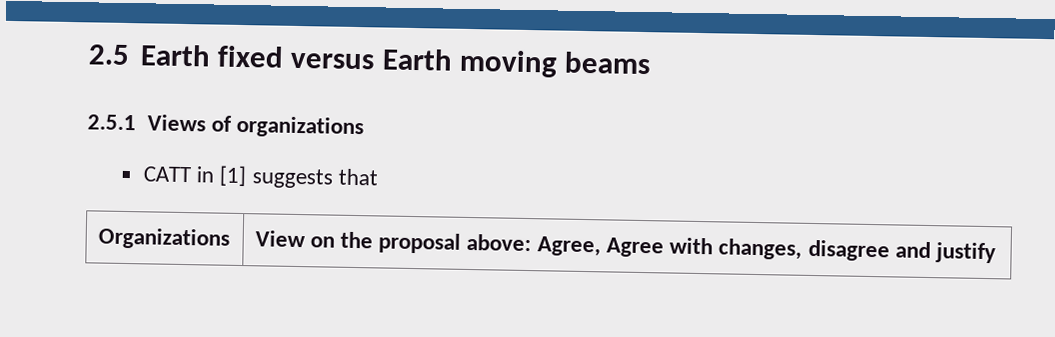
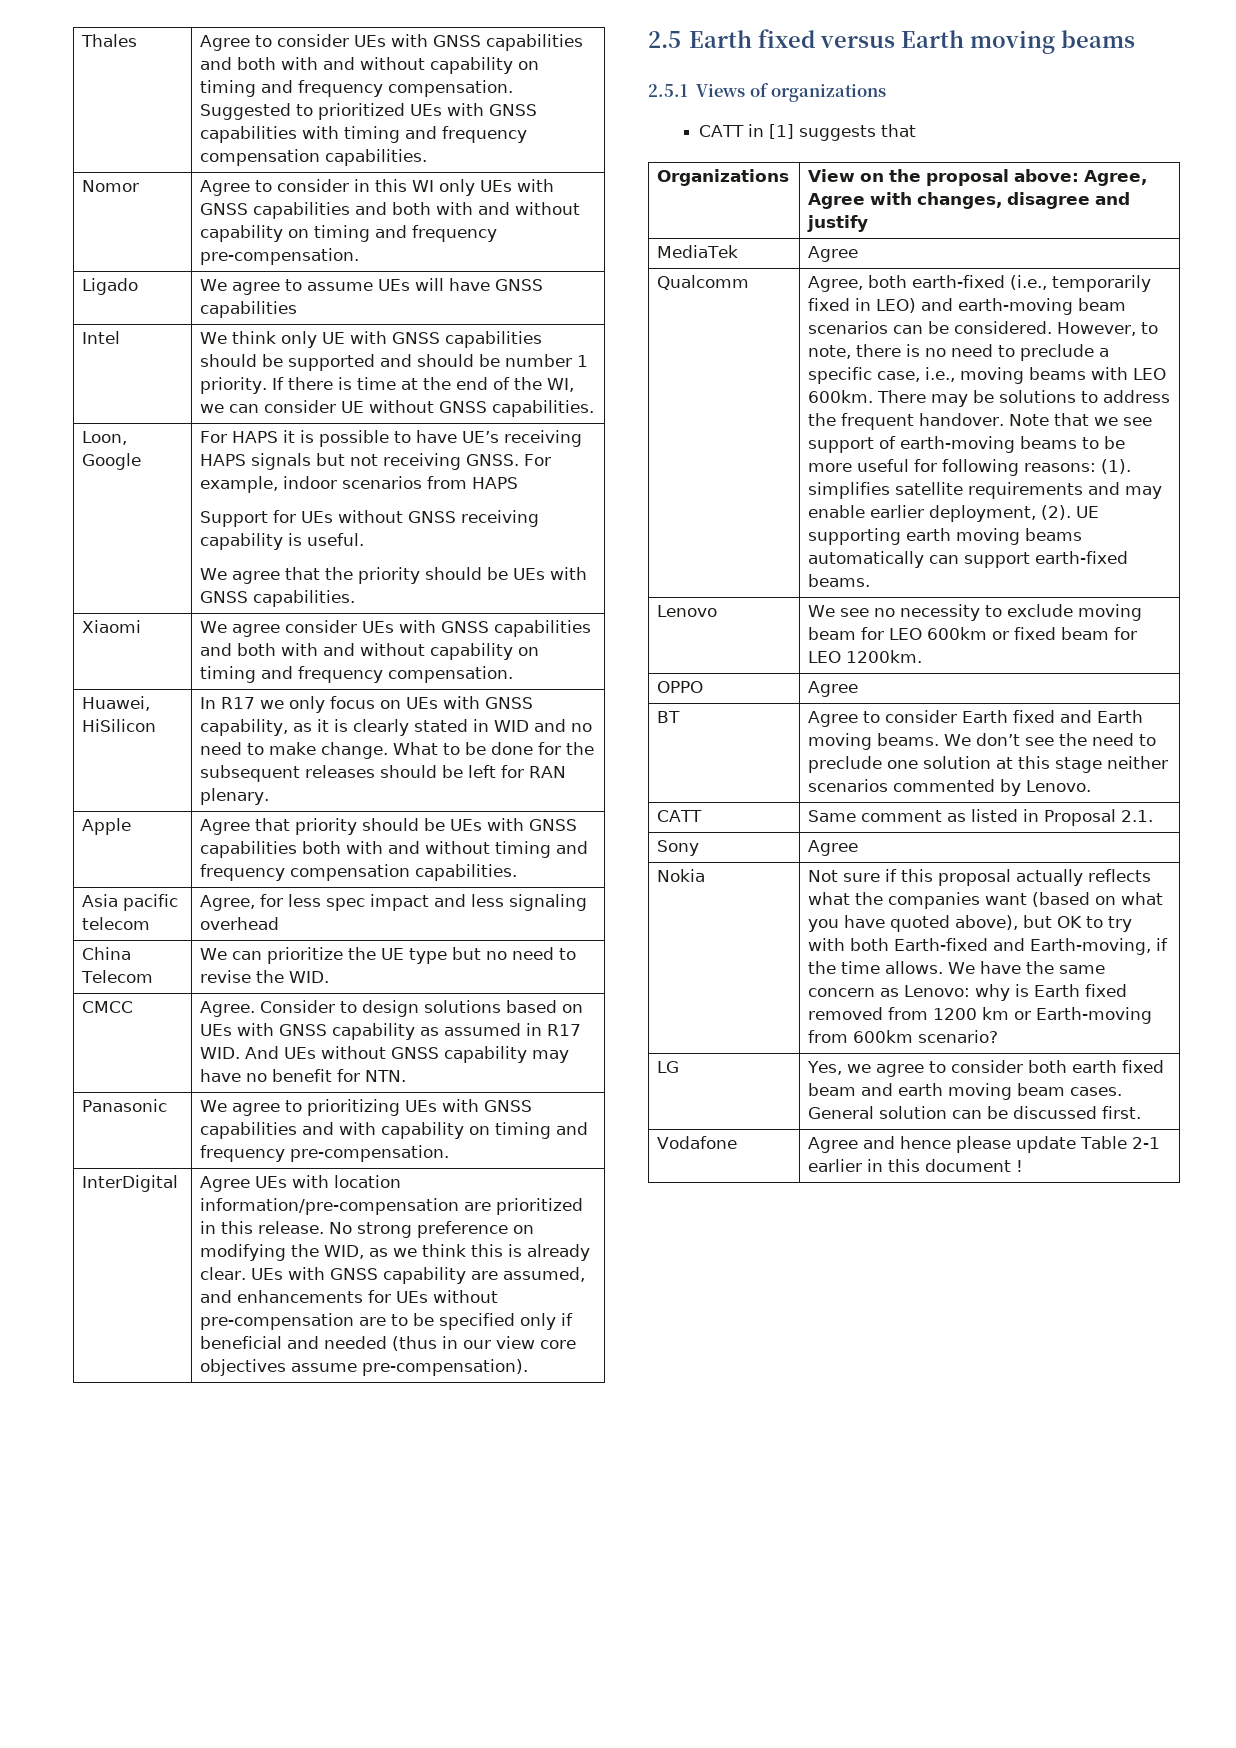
+ Thales | Agree to consider UEs with GNSS capabilities and both with and without capability on timing and frequency compensation. Suggested to prioritized UEs with GNSS capabilities with timing and frequency compensation capabilities.
+ Nomor | Agree to consider in this WI only UEs with GNSS capabilities and both with and without capability on timing and frequency pre-compensation.
+ Ligado | We agree to assume UEs will have GNSS capabilities
+ Intel | We think only UE with GNSS capabilities should be supported and should be number 1 priority. If there is time at the end of the WI, we can consider UE without GNSS capabilities.
+ Loon, Google | For HAPS it is possible to have UE’s receiving HAPS signals but not receiving GNSS. For example, indoor scenarios from HAPS
+ Support for UEs without GNSS receiving capability is useful.
+ We agree that the priority should be UEs with GNSS capabilities.
+ Xiaomi | We agree consider UEs with GNSS capabilities and both with and without capability on timing and frequency compensation.
+ Huawei, HiSilicon | In R17 we only focus on UEs with GNSS capability, as it is clearly stated in WID and no need to make change. What to be done for the subsequent releases should be left for RAN plenary.
+ Apple | Agree that priority should be UEs with GNSS capabilities both with and without timing and frequency compensation capabilities.
+ Asia pacific telecom | Agree, for less spec impact and less signaling overhead
+ China Telecom | We can prioritize the UE type but no need to revise the WID.
+ CMCC | Agree. Consider to design solutions based on UEs with GNSS capability as assumed in R17 WID. And UEs without GNSS capability may have no benefit for NTN.
+ Panasonic | We agree to prioritizing UEs with GNSS capabilities and with capability on timing and frequency pre-compensation.
+ InterDigital | Agree UEs with location information/pre-compensation are prioritized in this release. No strong preference on modifying the WID, as we think this is already clear. UEs with GNSS capability are assumed, and enhancements for UEs without pre-compensation are to be specified only if beneficial and needed (thus in our view core objectives assume pre-compensation).
+ MediaTek | Agree
+ Qualcomm | Agree, both earth-fixed (i.e., temporarily fixed in LEO) and earth-moving beam scenarios can be considered. However, to note, there is no need to preclude a specific case, i.e., moving beams with LEO 600km. There may be solutions to address the frequent handover. Note that we see support of earth-moving beams to be more useful for following reasons: (1). simplifies satellite requirements and may enable earlier deployment, (2). UE supporting earth moving beams automatically can support earth-fixed beams.
+ Lenovo | We see no necessity to exclude moving beam for LEO 600km or fixed beam for LEO 1200km.
+ OPPO | Agree
+ BT | Agree to consider Earth fixed and Earth moving beams. We don’t see the need to preclude one solution at this stage neither scenarios commented by Lenovo.
+ CATT | Same comment as listed in Proposal 2.1.
+ Sony | Agree
+ Nokia | Not sure if this proposal actually reflects what the companies want (based on what you have quoted above), but OK to try with both Earth-fixed and Earth-moving, if the time allows. We have the same concern as Lenovo: why is Earth fixed removed from 1200 km or Earth-moving from 600km scenario?
+ LG | Yes, we agree to consider both earth fixed beam and earth moving beam cases. General solution can be discussed first.
+ Vodafone | Agree and hence please update Table 2-1 earlier in this document !

